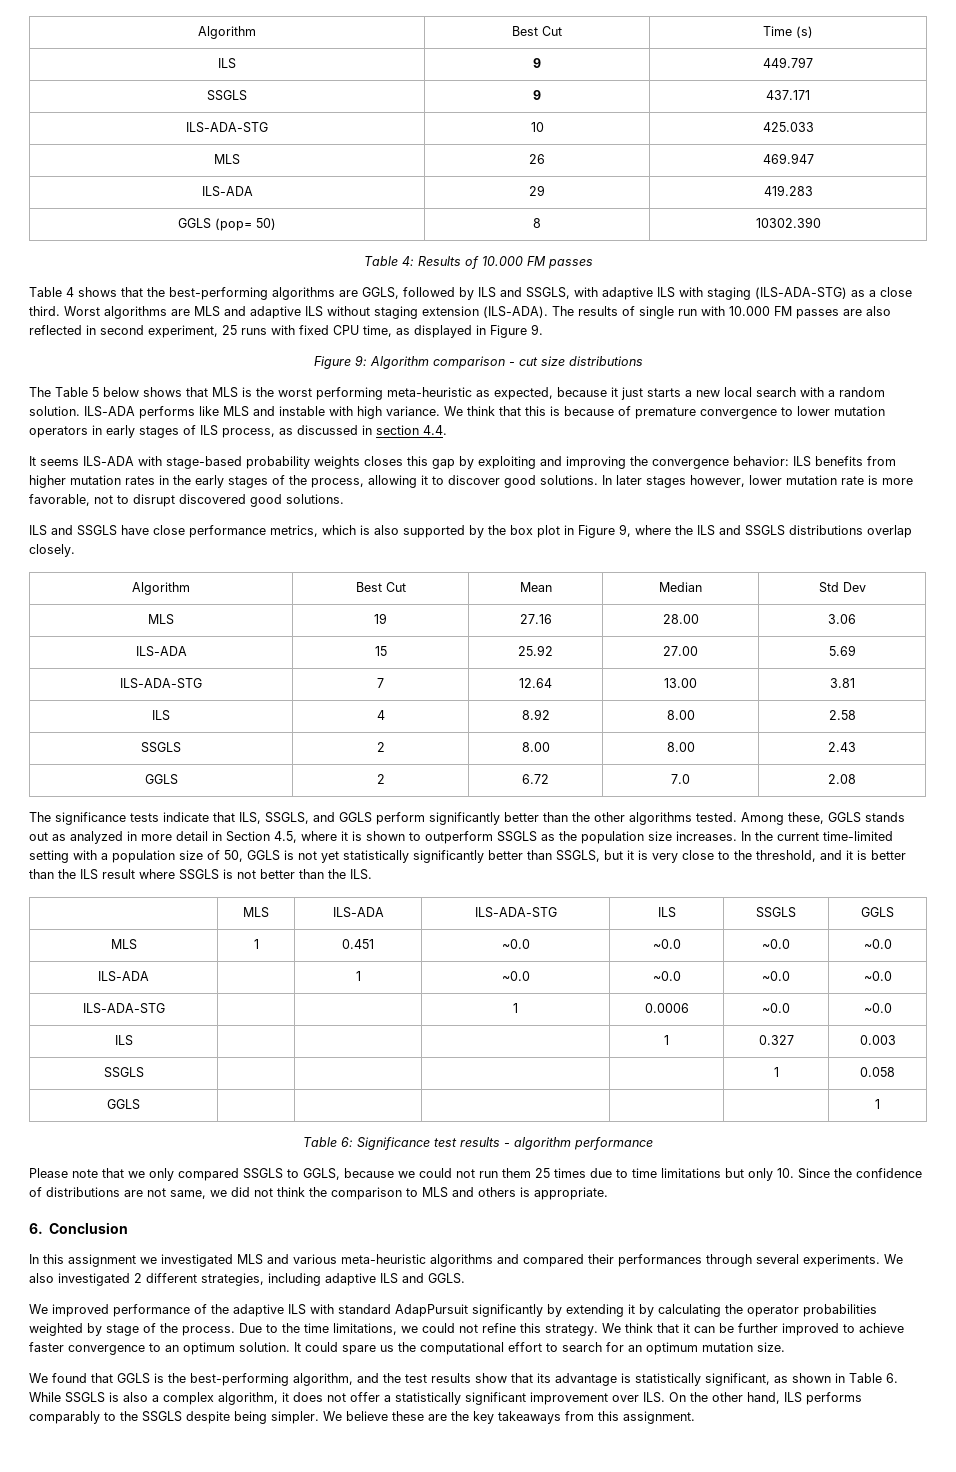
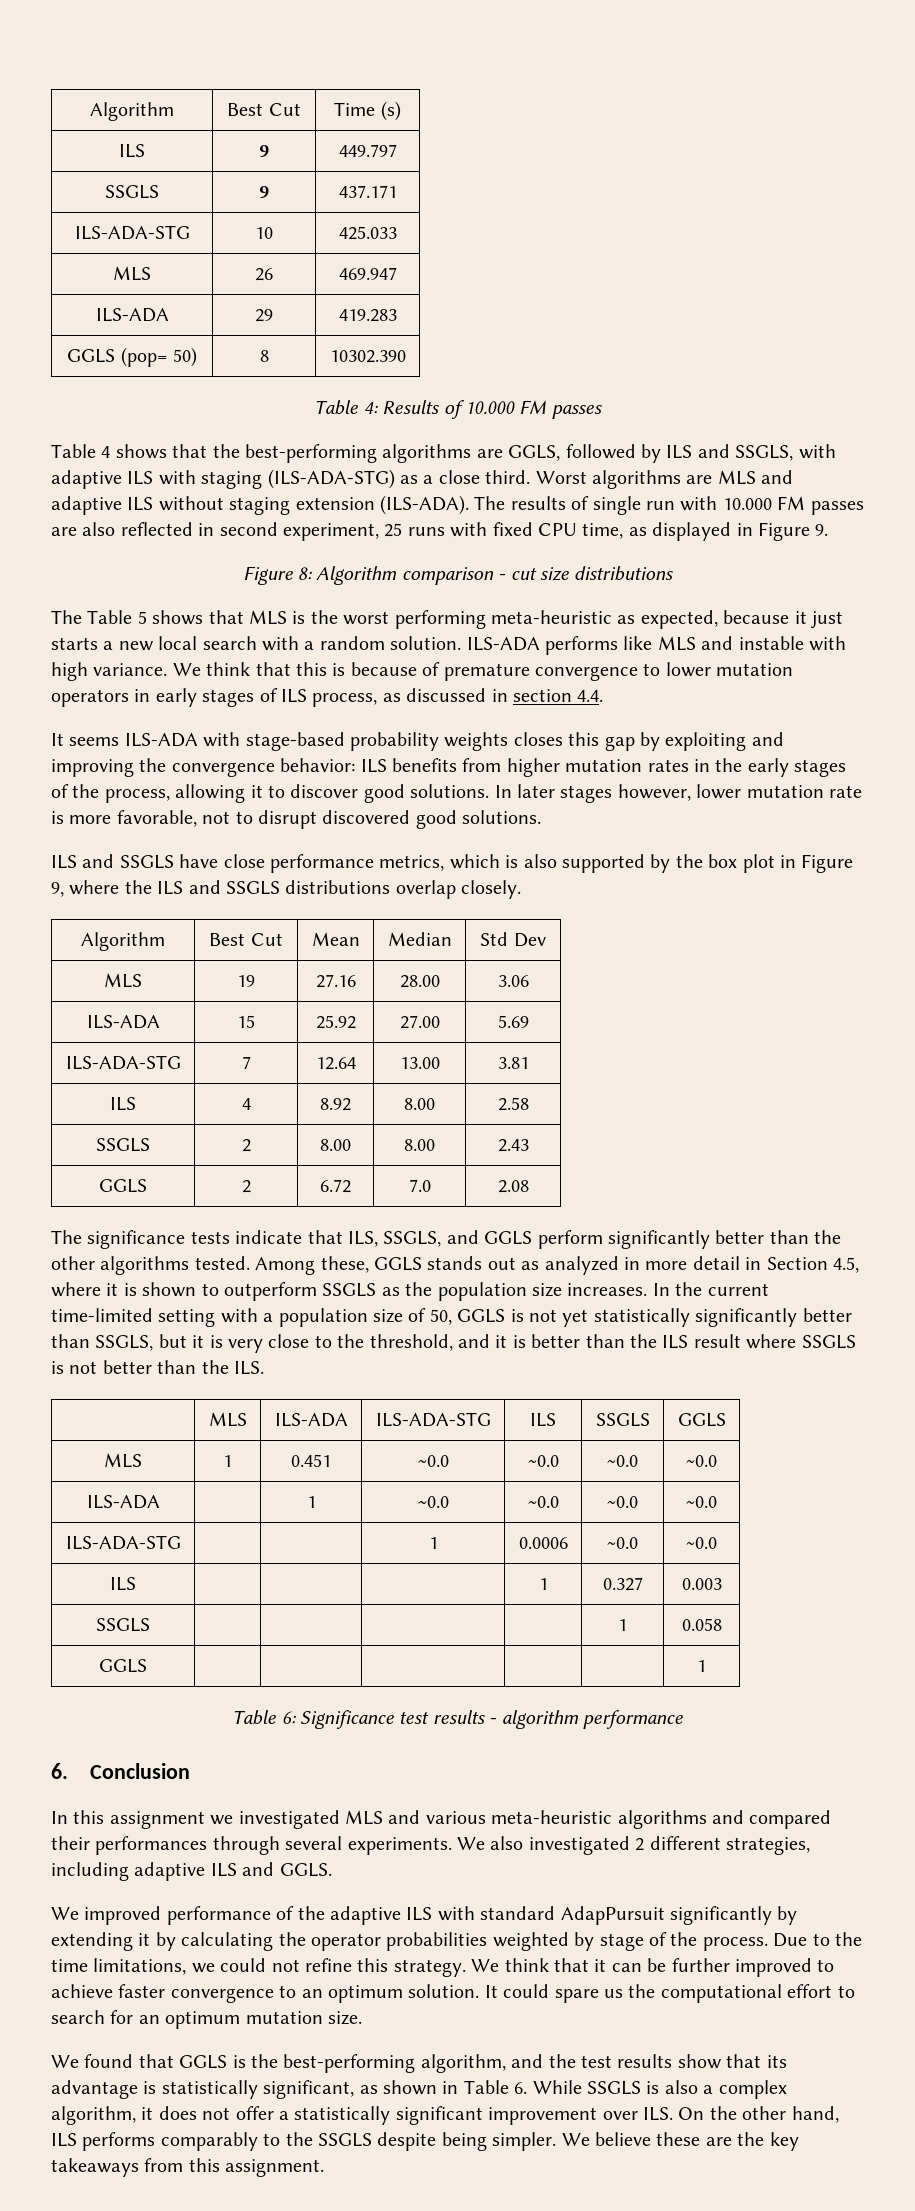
- Figure 9: Algorithm comparison - cut size distributions
+ Figure 8: Algorithm comparison - cut size distributions
- The Table 5 below shows that MLS is the worst performing meta-heuristic as expected, because it just starts a new local search with a random solution.
+ The Table 5 shows that MLS is the worst performing meta-heuristic as expected, because it just starts a new local search with a random solution.
- Please note that we only compared SSGLS to GGLS, because we could not run them 25 times due to time limitations but only 10. Since the confidence of distributions are not same, we did not think the comparison to MLS and others is appropriate.

